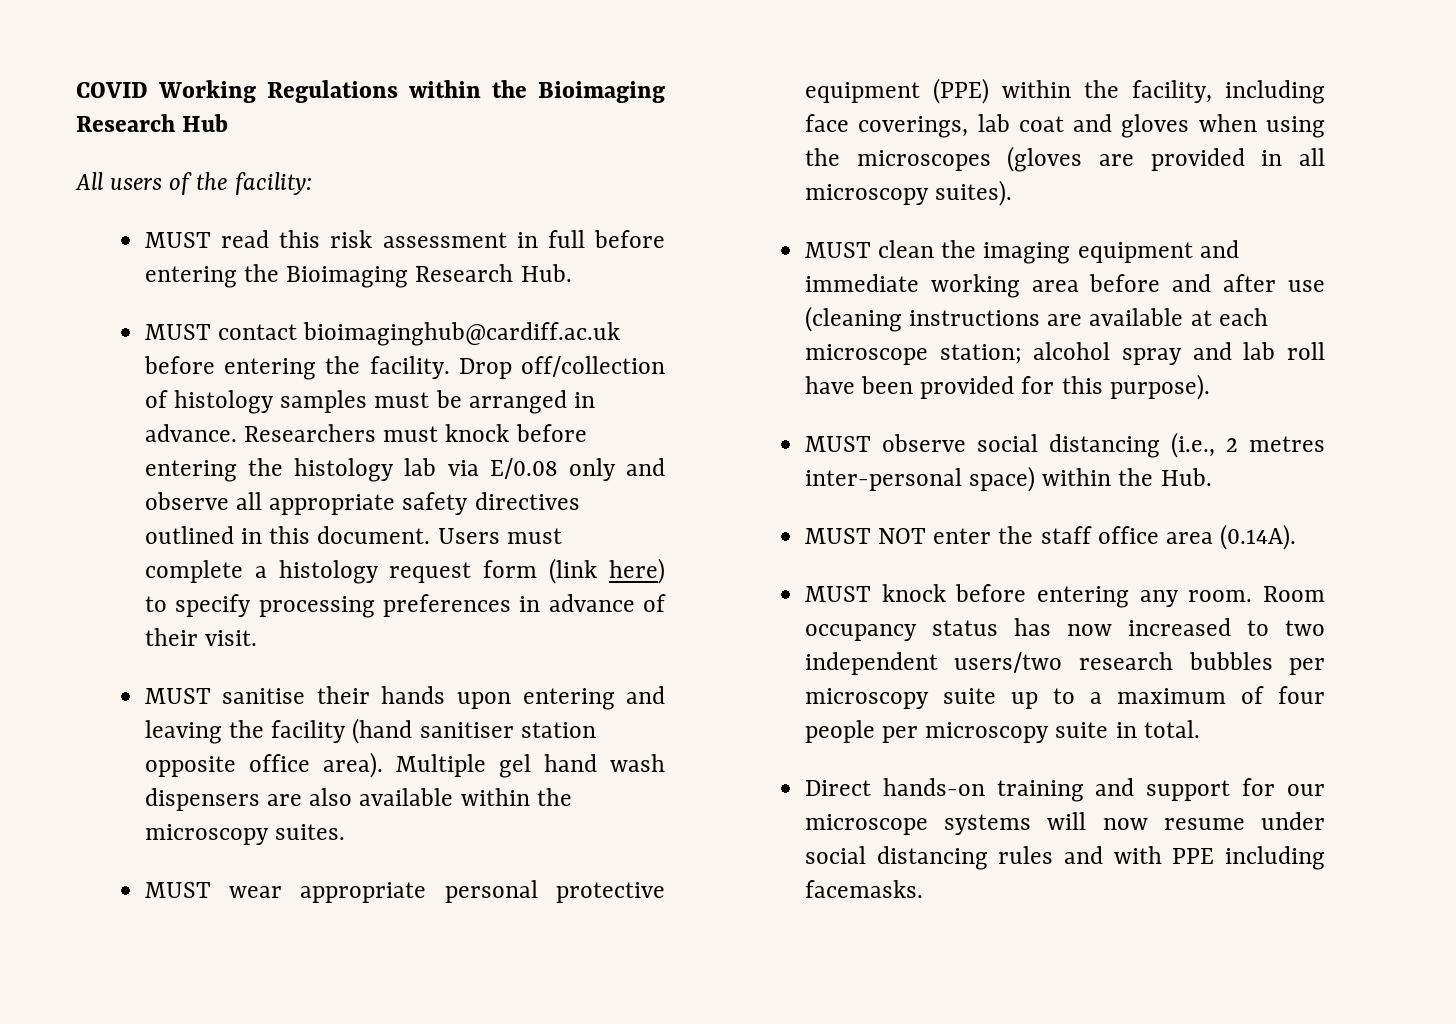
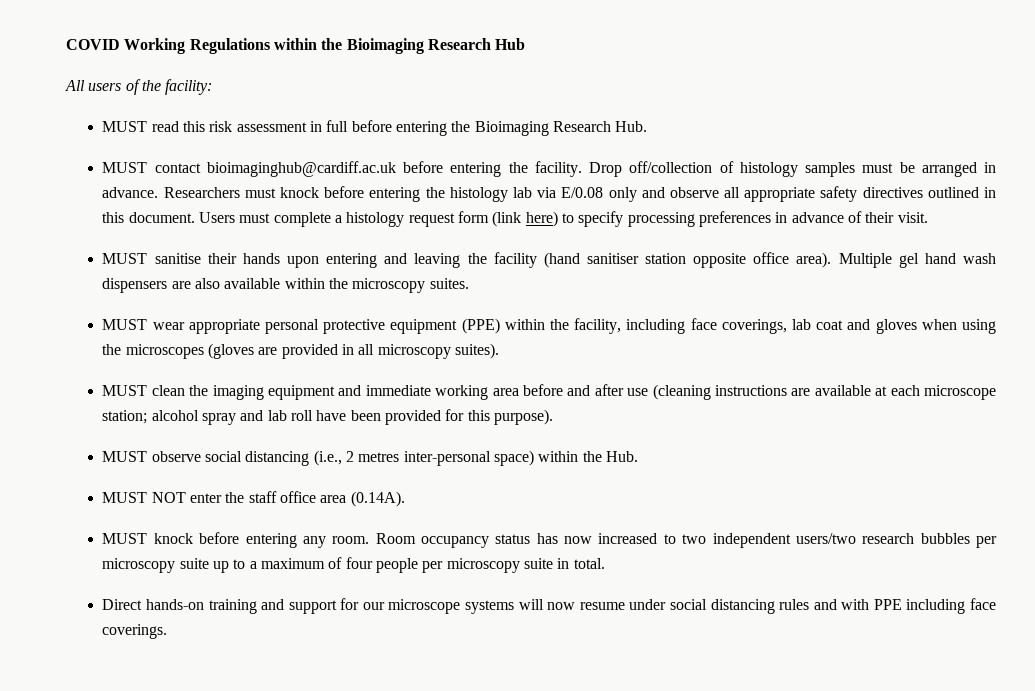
- Direct hands-on training and support for our microscope systems will now resume under social distancing rules and with PPE including facemasks.
+ Direct hands-on training and support for our microscope systems will now resume under social distancing rules and with PPE including face coverings.

